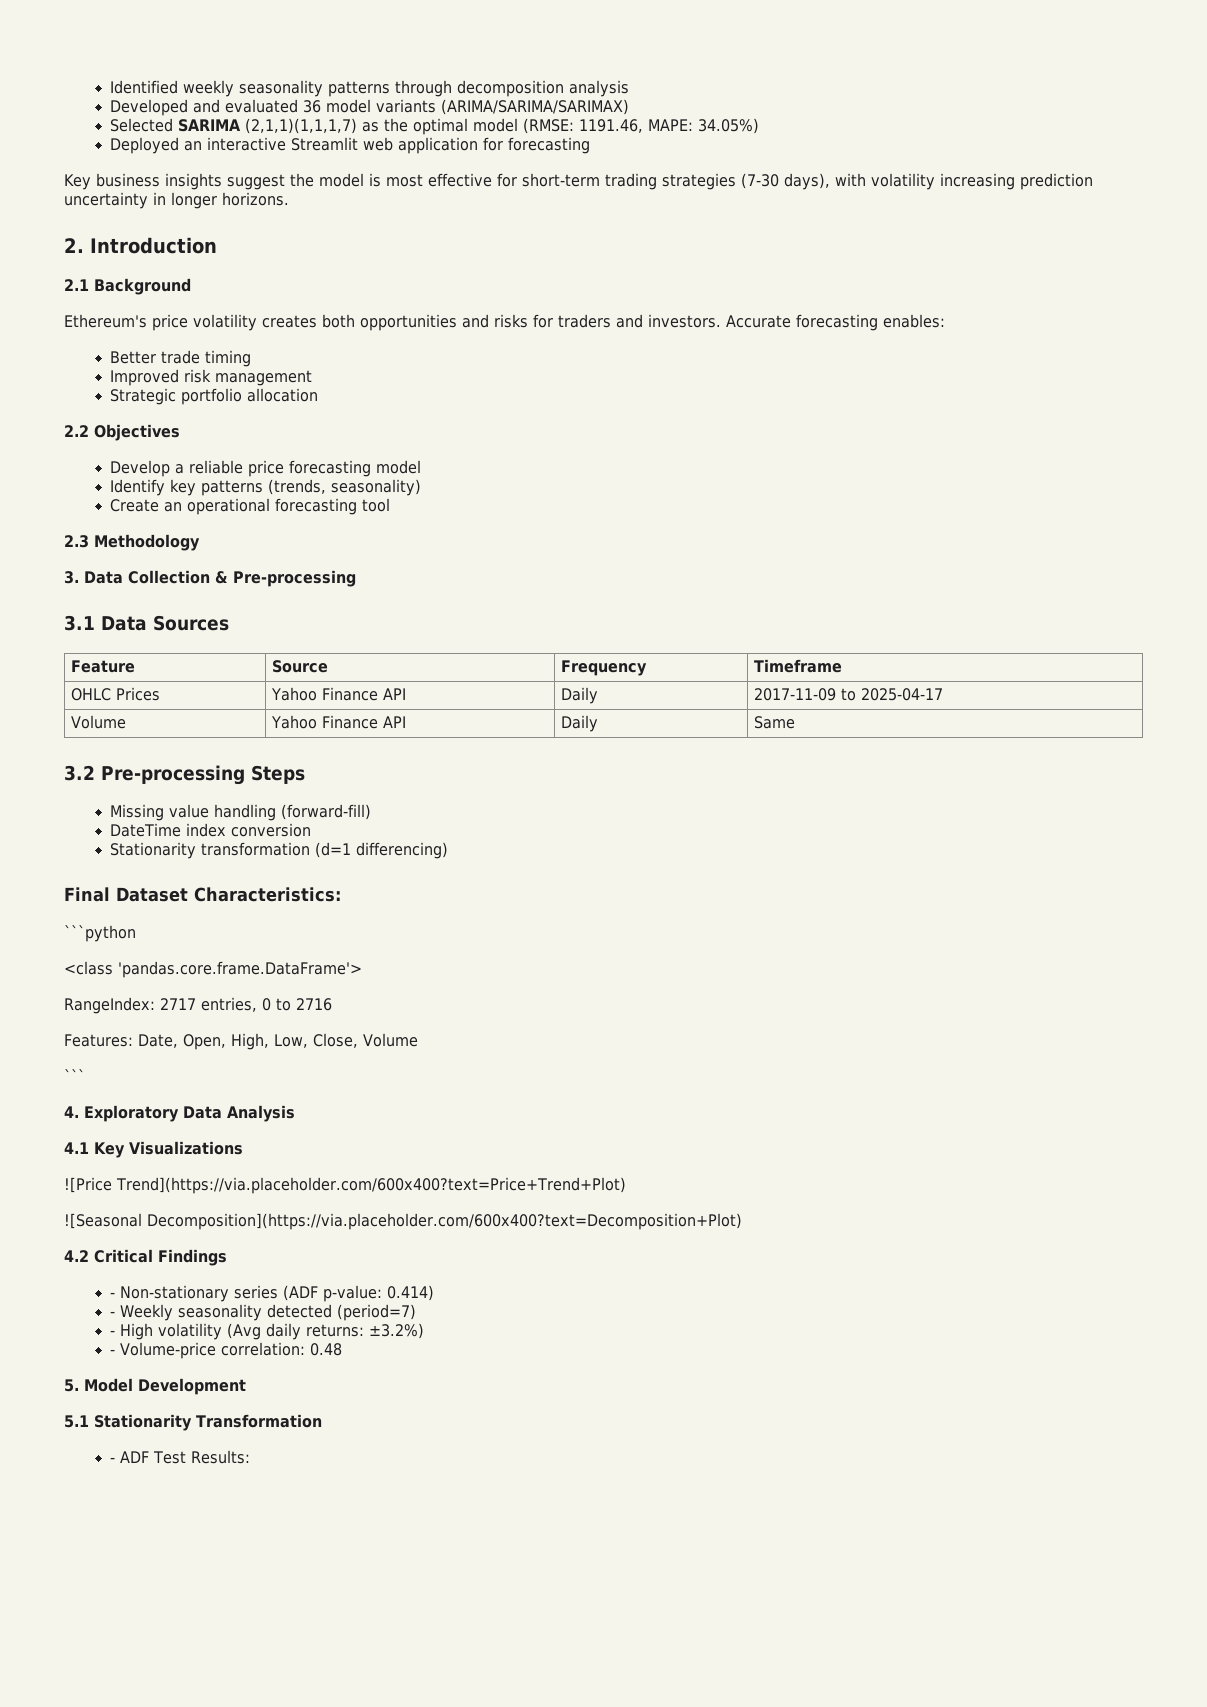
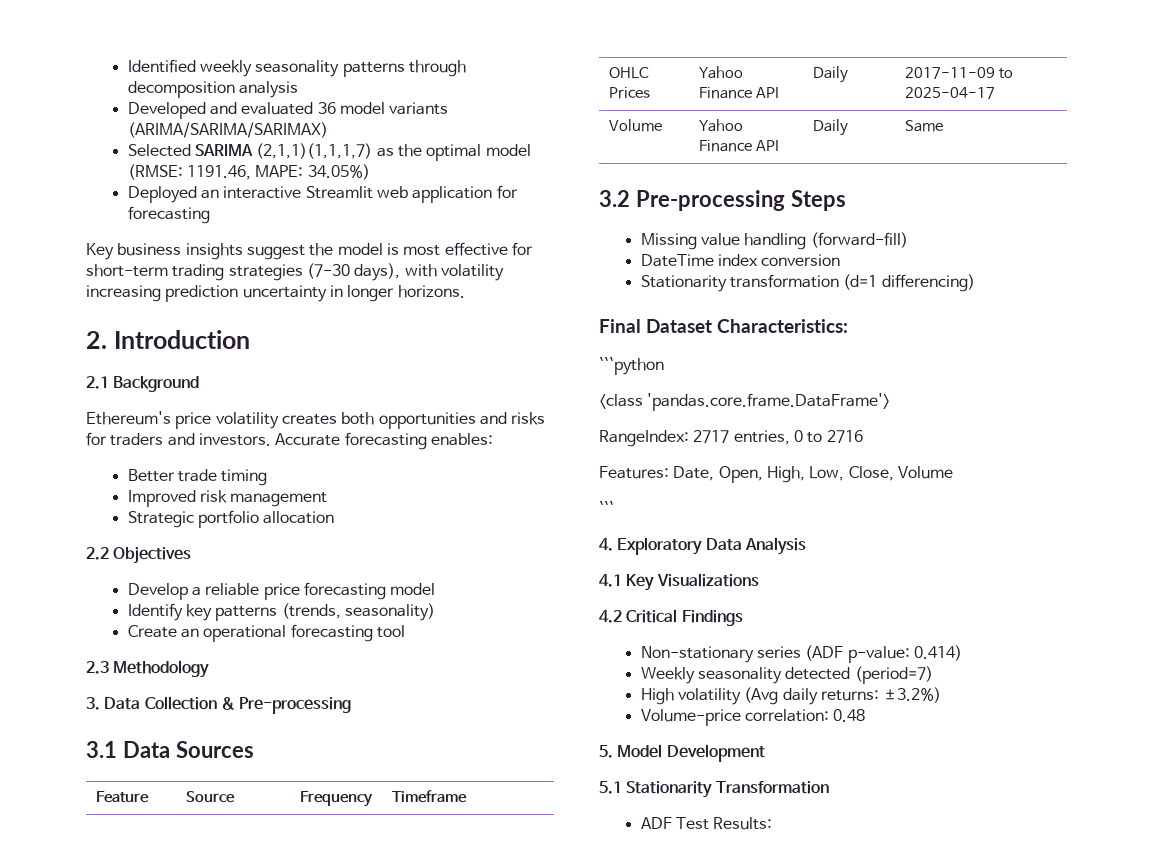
- ![Price Trend](https://via.placeholder.com/600x400?text=Price+Trend+Plot)
- ![Seasonal Decomposition](https://via.placeholder.com/600x400?text=Decomposition+Plot)
- - Non-stationary series (ADF p-value: 0.414)
+ Non-stationary series (ADF p-value: 0.414)
- - Weekly seasonality detected (period=7)
+ Weekly seasonality detected (period=7)
- - High volatility (Avg daily returns: ±3.2%)
+ High volatility (Avg daily returns: ±3.2%)
- - Volume-price correlation: 0.48
+ Volume-price correlation: 0.48
- - ADF Test Results:
+ ADF Test Results:

